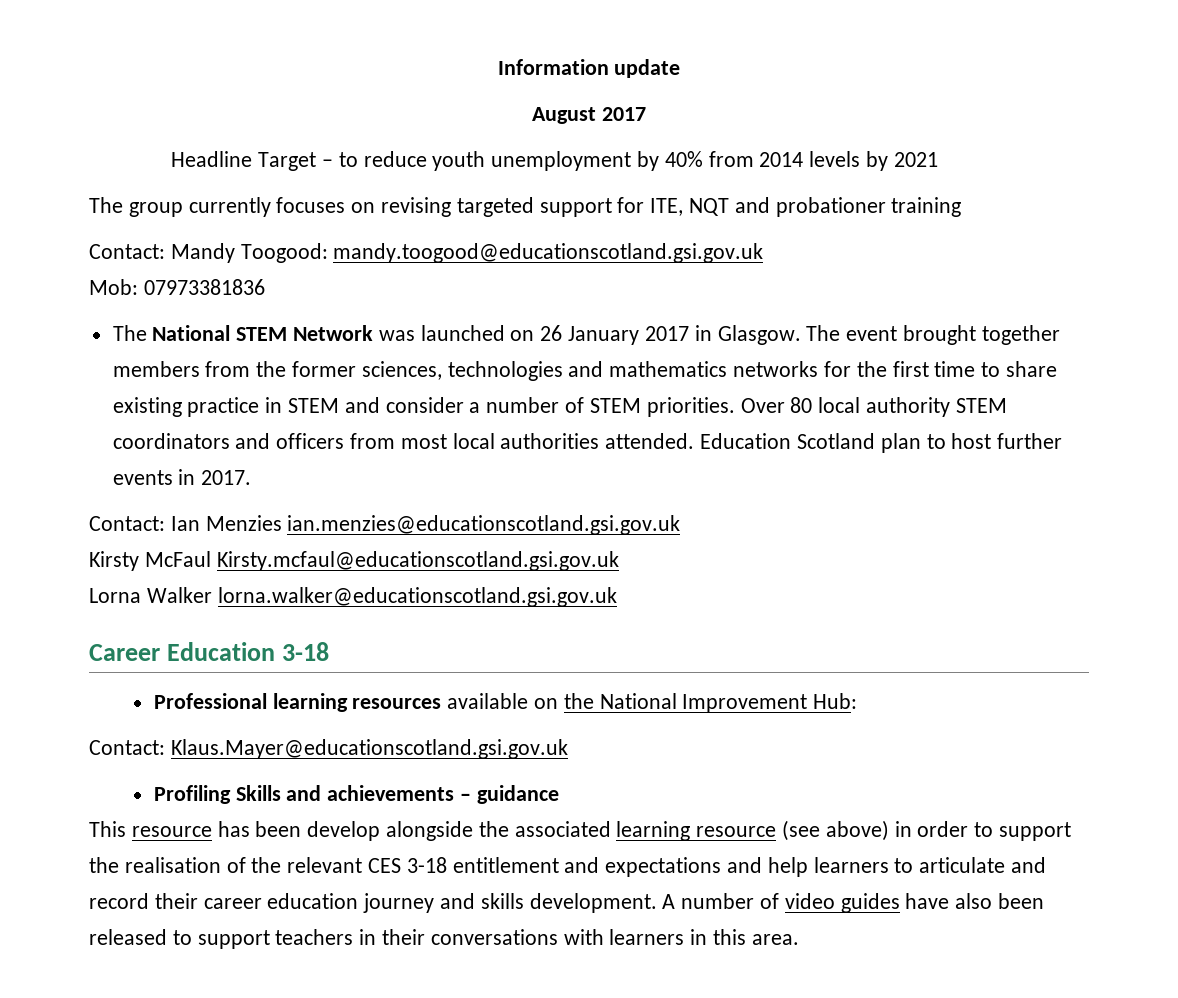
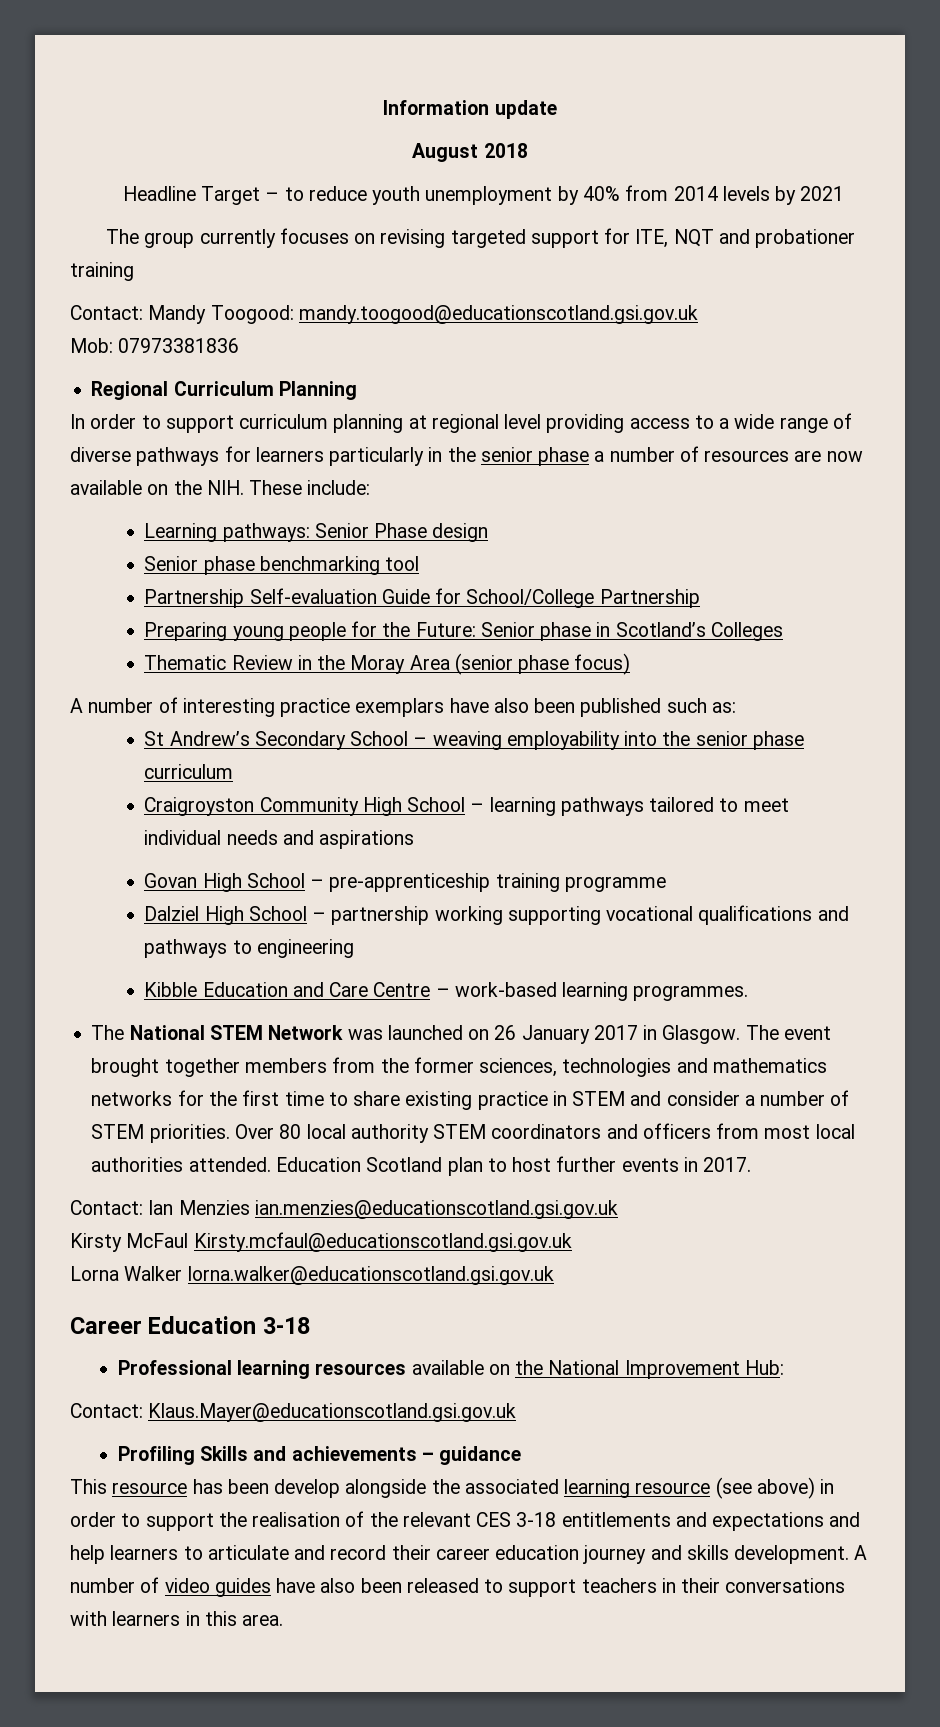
- August 2017
+ August 2018
+ Regional Curriculum Planning
+ In order to support curriculum planning at regional level providing access to a wide range of diverse pathways for learners particularly in the senior phase a number of resources are now available on the NIH. These include:
+ Learning pathways: Senior Phase design
+ Senior phase benchmarking tool
+ Partnership Self-evaluation Guide for School/College Partnership
+ Preparing young people for the Future: Senior phase in Scotland’s Colleges
+ Thematic Review in the Moray Area (senior phase focus)
+ A number of interesting practice exemplars have also been published such as:
+ St Andrew’s Secondary School – weaving employability into the senior phase curriculum
+ Craigroyston Community High School – learning pathways tailored to meet individual needs and aspirations
+ Govan High School – pre-apprenticeship training programme
+ Dalziel High School – partnership working supporting vocational qualifications and pathways to engineering
+ Kibble Education and Care Centre – work-based learning programmes.
- This resource has been develop alongside the associated learning resource (see above) in order to support the realisation of the relevant CES 3-18 entitlement and expectations and help learners to articulate and record their career education journey and skills development.
+ This resource has been develop alongside the associated learning resource (see above) in order to support the realisation of the relevant CES 3-18 entitlements and expectations and help learners to articulate and record their career education journey and skills development.

